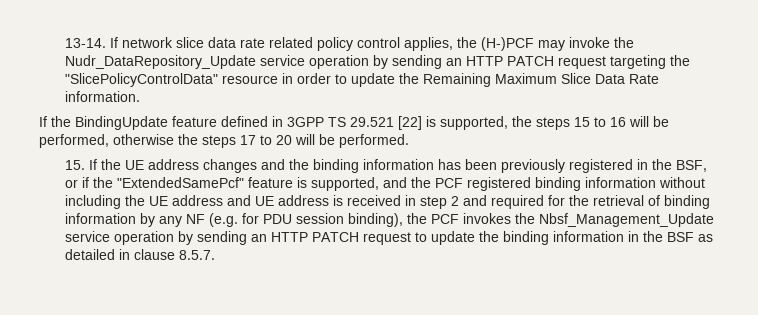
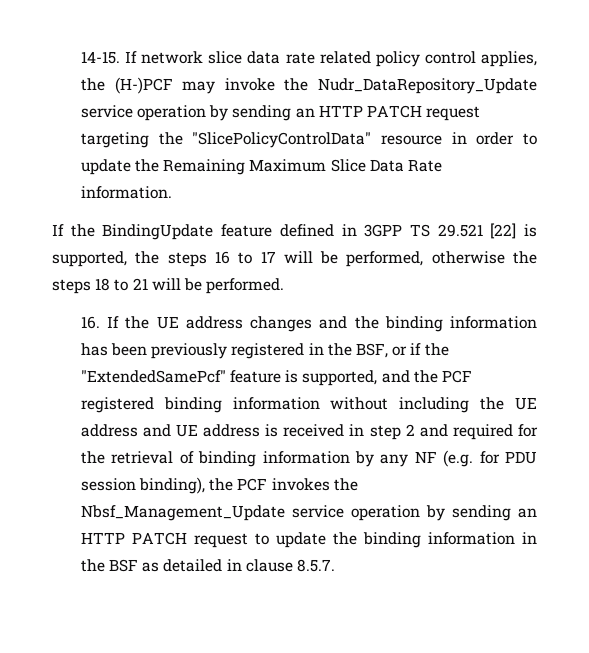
- 13-14.
+ 14-15.
- If the BindingUpdate feature defined in 3GPP TS 29.521 [22] is supported, the steps 15 to 16 will be performed, otherwise the steps 17 to 20 will be performed.
+ If the BindingUpdate feature defined in 3GPP TS 29.521 [22] is supported, the steps 16 to 17 will be performed, otherwise the steps 18 to 21 will be performed.
- 15. If the UE address changes and the binding information has been previously registered in the BSF, or if the "ExtendedSamePcf" feature is supported, and the PCF registered binding information without including the UE address and UE address is received in step 2 and required for the retrieval of binding information by any NF (e.g. for PDU session binding), the PCF invokes the Nbsf_Management_Update service operation by sending an HTTP PATCH request to update the binding information in the BSF as detailed in clause 8.5.7.
+ 16. If the UE address changes and the binding information has been previously registered in the BSF, or if the "ExtendedSamePcf" feature is supported, and the PCF registered binding information without including the UE address and UE address is received in step 2 and required for the retrieval of binding information by any NF (e.g. for PDU session binding), the PCF invokes the Nbsf_Management_Update service operation by sending an HTTP PATCH request to update the binding information in the BSF as detailed in clause 8.5.7.

